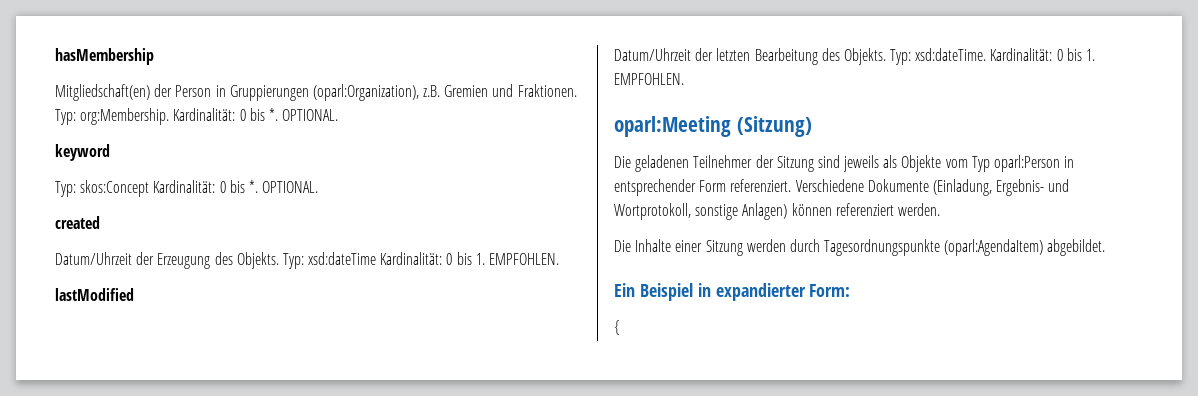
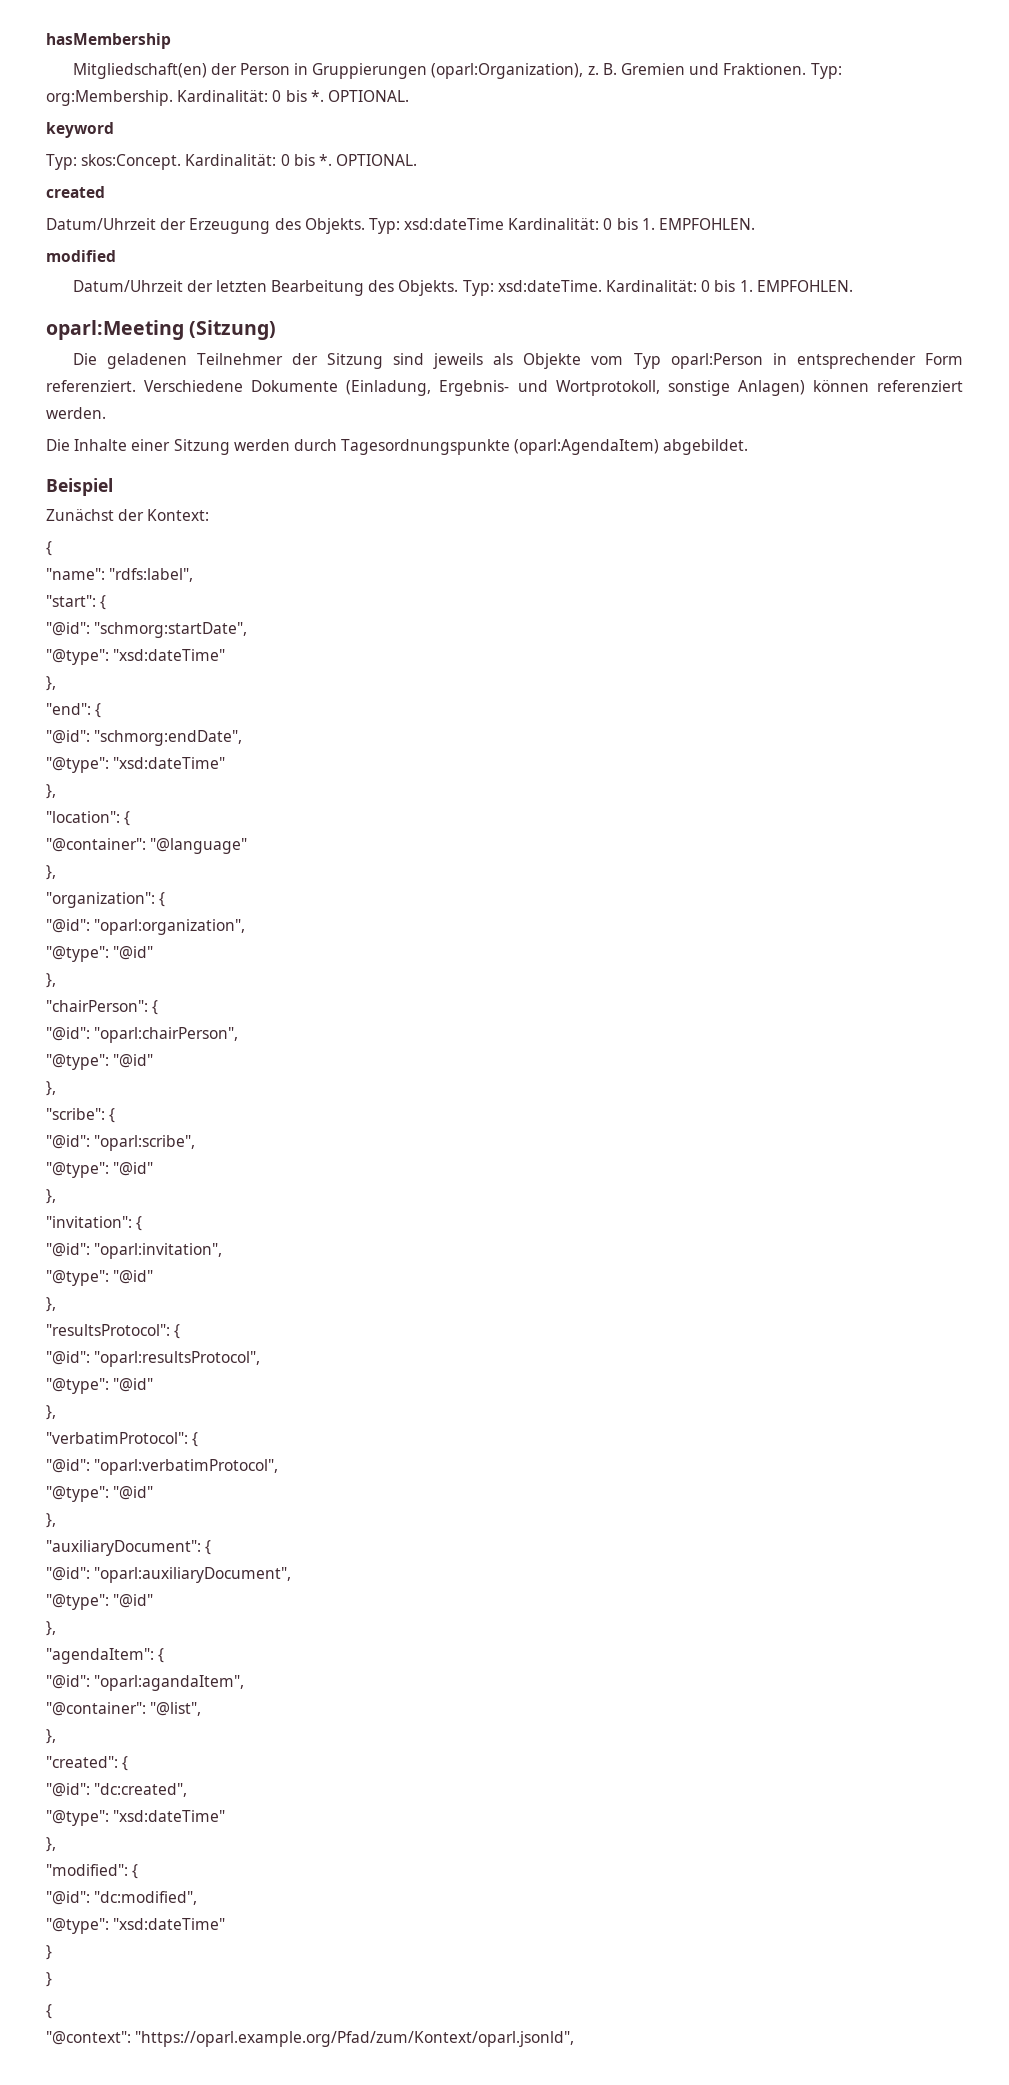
- Mitgliedschaft(en) der Person in Gruppierungen (oparl:Organization), z.B. Gremien und Fraktionen.
+ Mitgliedschaft(en) der Person in Gruppierungen (oparl:Organization), z. B. Gremien und Fraktionen.
- Typ: skos:Concept Kardinalität: 0 bis *.
+ Typ: skos:Concept. Kardinalität: 0 bis *.
- lastModified
+ modified
- Ein Beispiel in expandierter Form:
+ Beispiel
+ Zunächst der Kontext:
  {
+ "name": "rdfs:label",
+ "start": {
+ "@id": "schmorg:startDate",
+ "@type": "xsd:dateTime"
+ },
+ "end": {
+ "@id": "schmorg:endDate",
+ "@type": "xsd:dateTime"
+ },
+ "location": {
+ "@container": "@language"
+ },
+ "organization": {
+ "@id": "oparl:organization",
+ "@type": "@id"
+ },
+ "chairPerson": {
+ "@id": "oparl:chairPerson",
+ "@type": "@id"
+ },
+ "scribe": {
+ "@id": "oparl:scribe",
+ "@type": "@id"
+ },
+ "invitation": {
+ "@id": "oparl:invitation",
+ "@type": "@id"
+ },
+ "resultsProtocol": {
+ "@id": "oparl:resultsProtocol",
+ "@type": "@id"
+ },
+ "verbatimProtocol": {
+ "@id": "oparl:verbatimProtocol",
+ "@type": "@id"
+ },
+ "auxiliaryDocument": {
+ "@id": "oparl:auxiliaryDocument",
+ "@type": "@id"
+ },
+ "agendaItem": {
+ "@id": "oparl:agandaItem",
+ "@container": "@list",
+ },
+ "created": {
+ "@id": "dc:created",
+ "@type": "xsd:dateTime"
+ },
+ "modified": {
+ "@id": "dc:modified",
+ "@type": "xsd:dateTime"
+ }
+ }
+ {
+ "@context": "https://oparl.example.org/Pfad/zum/Kontext/oparl.jsonld",

